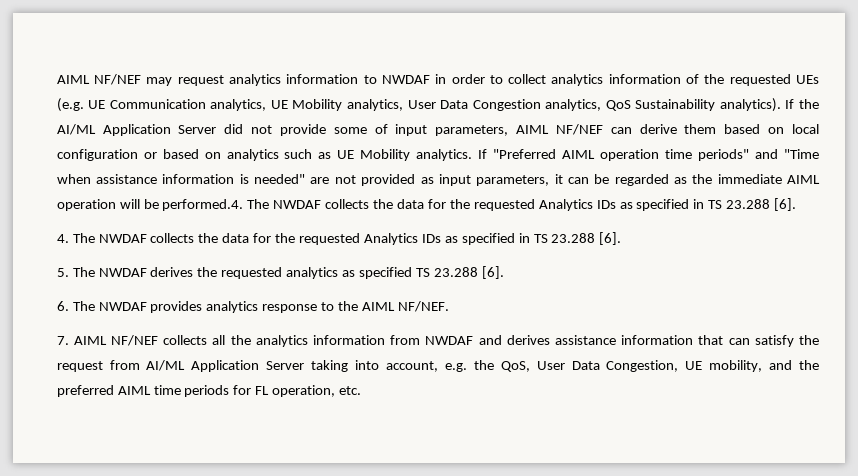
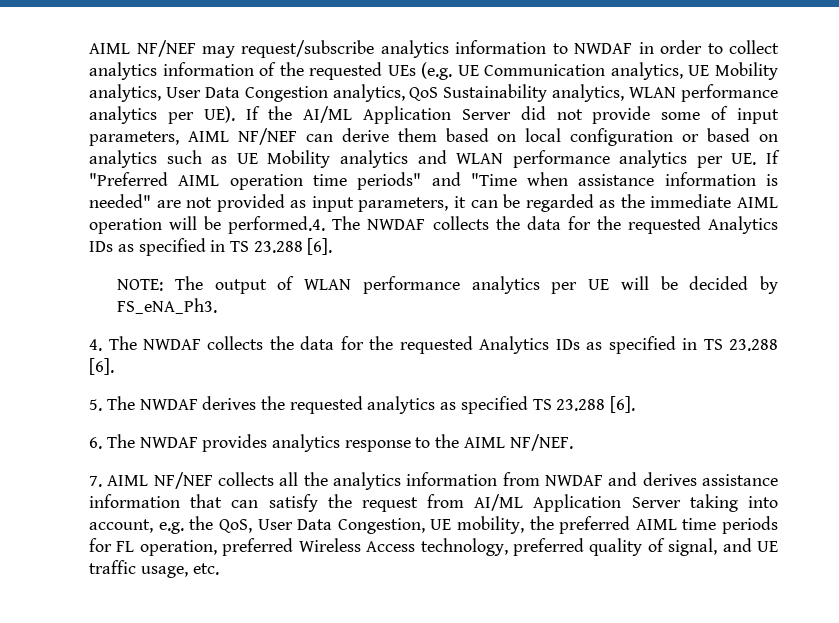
- AIML NF/NEF may request analytics information to NWDAF in order to collect analytics information of the requested UEs (e.g. UE Communication analytics, UE Mobility analytics, User Data Congestion analytics, QoS Sustainability analytics). If the AI/ML Application Server did not provide some of input parameters, AIML NF/NEF can derive them based on local configuration or based on analytics such as UE Mobility analytics. If "Preferred AIML operation time periods" and "Time when assistance information is needed" are not provided as input parameters, it can be regarded as the immediate AIML operation will be performed.4. The NWDAF collects the data for the requested Analytics IDs as specified in TS 23.288 [6].
+ AIML NF/NEF may request/subscribe analytics information to NWDAF in order to collect analytics information of the requested UEs (e.g. UE Communication analytics, UE Mobility analytics, User Data Congestion analytics, QoS Sustainability analytics, WLAN performance analytics per UE). If the AI/ML Application Server did not provide some of input parameters, AIML NF/NEF can derive them based on local configuration or based on analytics such as UE Mobility analytics and WLAN performance analytics per UE. If "Preferred AIML operation time periods" and "Time when assistance information is needed" are not provided as input parameters, it can be regarded as the immediate AIML operation will be performed.4. The NWDAF collects the data for the requested Analytics IDs as specified in TS 23.288 [6].
+ NOTE: The output of WLAN performance analytics per UE will be decided by FS_eNA_Ph3.
- 7. AIML NF/NEF collects all the analytics information from NWDAF and derives assistance information that can satisfy the request from AI/ML Application Server taking into account, e.g. the QoS, User Data Congestion, UE mobility, and the preferred AIML time periods for FL operation, etc.
+ 7. AIML NF/NEF collects all the analytics information from NWDAF and derives assistance information that can satisfy the request from AI/ML Application Server taking into account, e.g. the QoS, User Data Congestion, UE mobility, the preferred AIML time periods for FL operation, preferred Wireless Access technology, preferred quality of signal, and UE traffic usage, etc.

